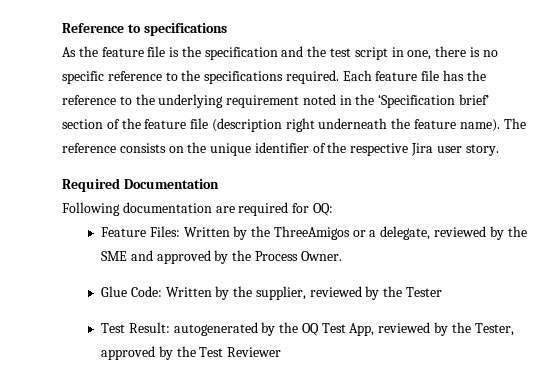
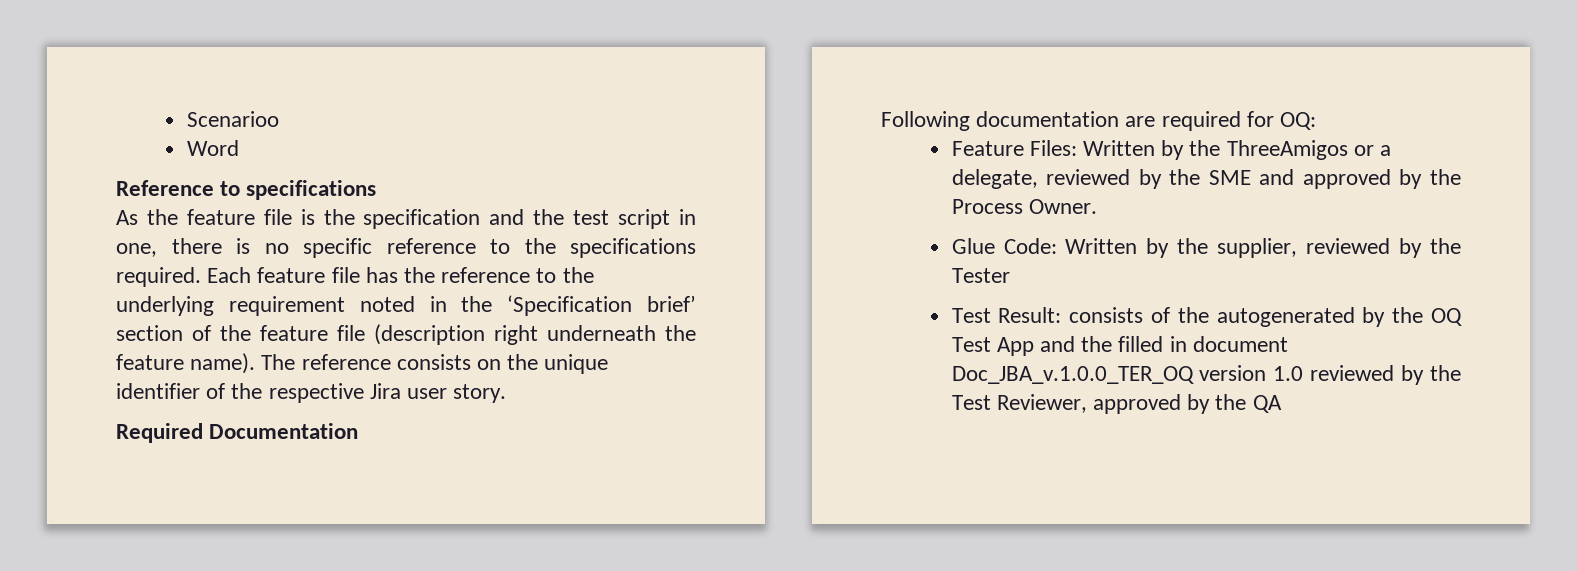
+ Scenarioo
+ Word
- Test Result: autogenerated by the OQ Test App, reviewed by the Tester, approved by the Test Reviewer
+ Test Result: consists of the autogenerated by the OQ Test App and the filled in document Doc_JBA_v.1.0.0_TER_OQ version 1.0 reviewed by the Test Reviewer, approved by the QA

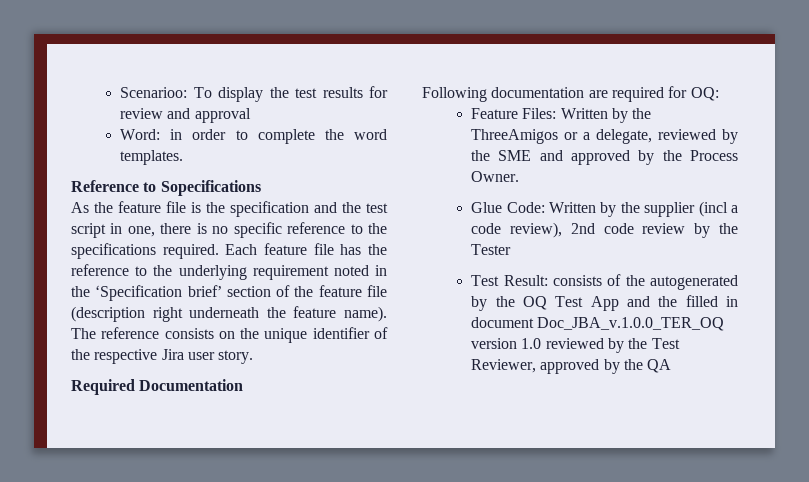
- Scenarioo
- Word
+ Scenarioo: To display the test results for review and approval
+ Word: in order to complete the word templates.
- Reference to specifications
+ Reference to Sopecifications
- Glue Code: Written by the supplier, reviewed by the Tester
+ Glue Code: Written by the supplier (incl a code review), 2nd code review by the Tester

